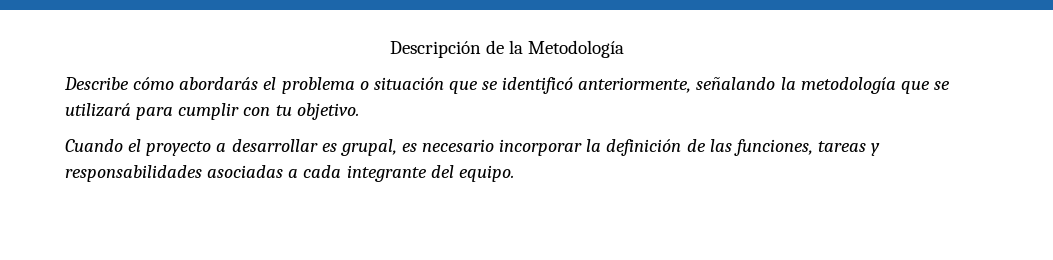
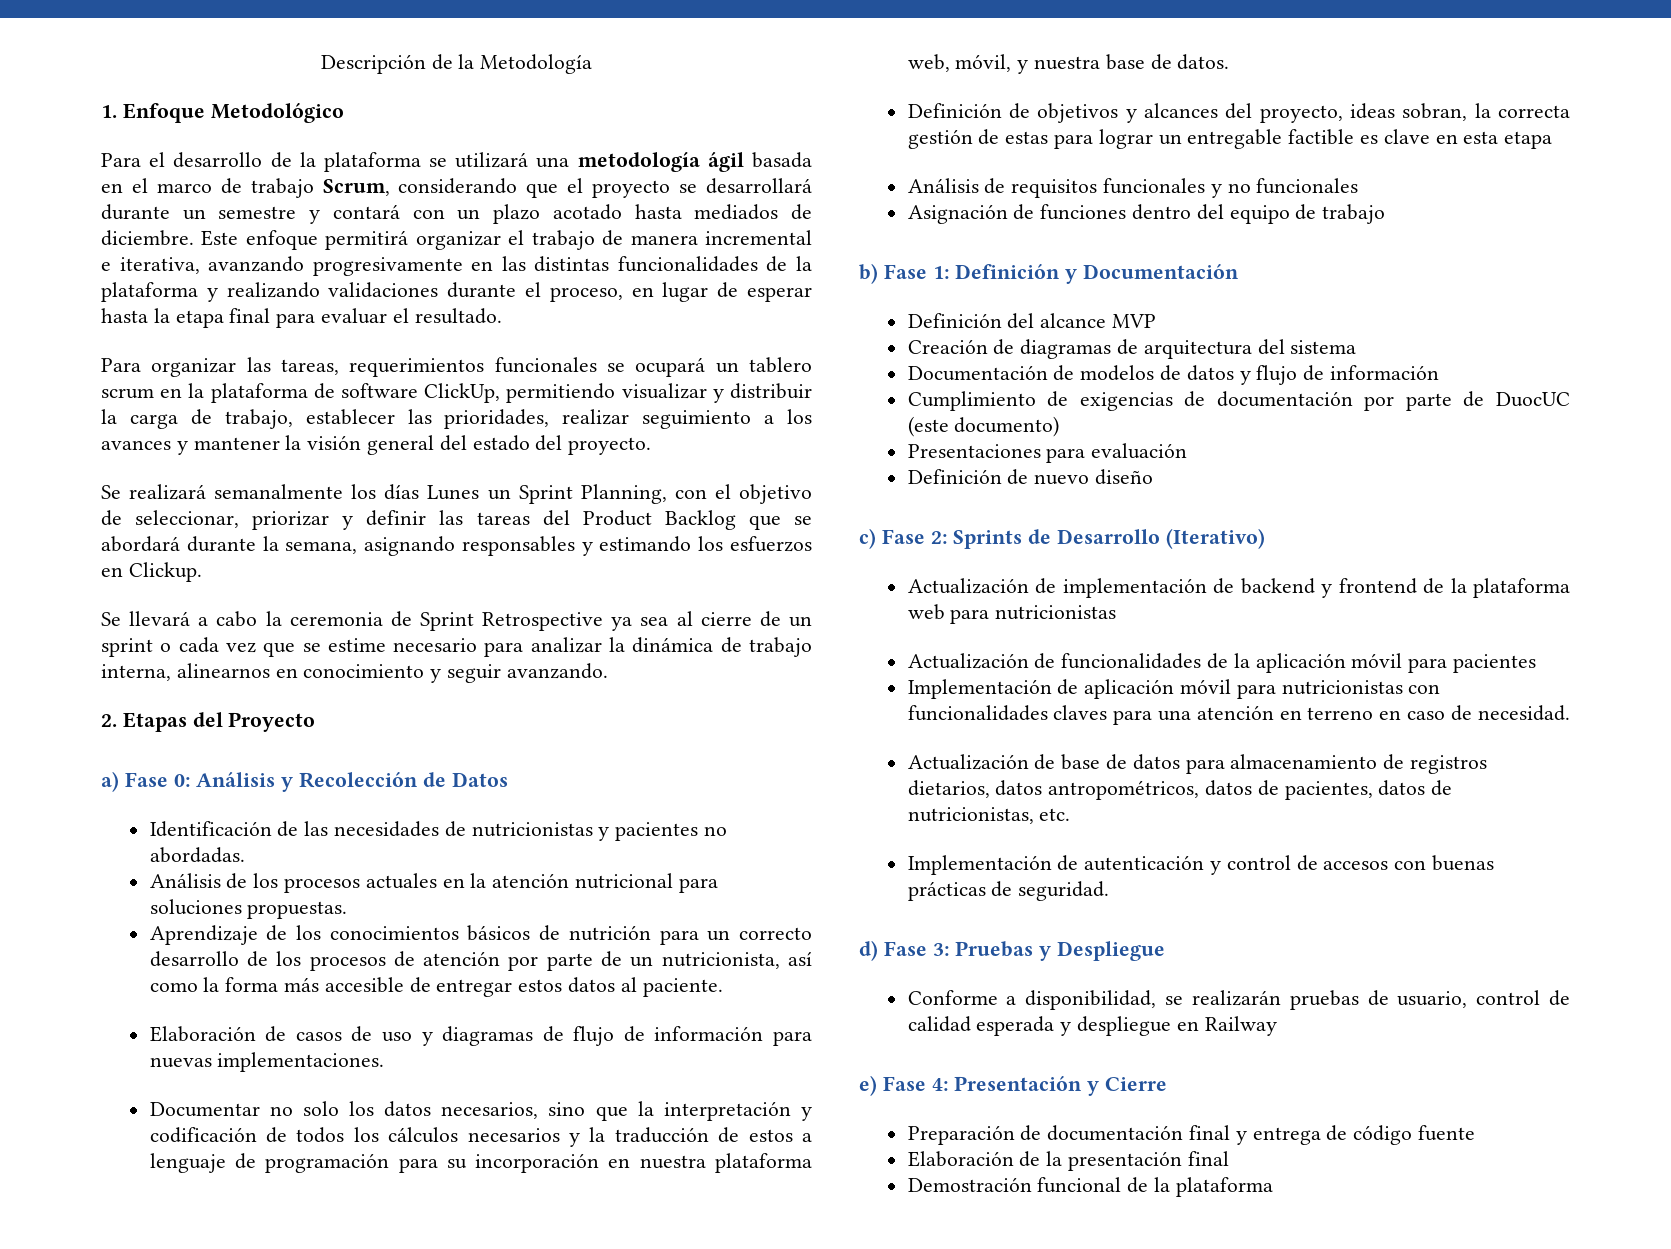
- Describe cómo abordarás el problema o situación que se identificó anteriormente, señalando la metodología que se utilizará para cumplir con tu objetivo.
- Cuando el proyecto a desarrollar es grupal, es necesario incorporar la definición de las funciones, tareas y responsabilidades asociadas a cada integrante del equipo.
+ 1. Enfoque Metodológico
+ Para el desarrollo de la plataforma se utilizará una metodología ágil basada en el marco de trabajo Scrum, considerando que el proyecto se desarrollará durante un semestre y contará con un plazo acotado hasta mediados de diciembre. Este enfoque permitirá organizar el trabajo de manera incremental e iterativa, avanzando progresivamente en las distintas funcionalidades de la plataforma y realizando validaciones durante el proceso, en lugar de esperar hasta la etapa final para evaluar el resultado.
+ Para organizar las tareas, requerimientos funcionales se ocupará un tablero scrum en la plataforma de software ClickUp, permitiendo visualizar y distribuir la carga de trabajo, establecer las prioridades, realizar seguimiento a los avances y mantener la visión general del estado del proyecto.
+ Se realizará semanalmente los días Lunes un Sprint Planning, con el objetivo de seleccionar, priorizar y definir las tareas del Product Backlog que se abordará durante la semana, asignando responsables y estimando los esfuerzos en Clickup.
+ Se llevará a cabo la ceremonia de Sprint Retrospective ya sea al cierre de un sprint o cada vez que se estime necesario para analizar la dinámica de trabajo interna, alinearnos en conocimiento y seguir avanzando.
+ 2. Etapas del Proyecto
+ a) Fase 0: Análisis y Recolección de Datos
+ Identificación de las necesidades de nutricionistas y pacientes no abordadas.
+ Análisis de los procesos actuales en la atención nutricional para soluciones propuestas.
+ Aprendizaje de los conocimientos básicos de nutrición para un correcto desarrollo de los procesos de atención por parte de un nutricionista, así como la forma más accesible de entregar estos datos al paciente.
+ Elaboración de casos de uso y diagramas de flujo de información para nuevas implementaciones.
+ Documentar no solo los datos necesarios, sino que la interpretación y codificación de todos los cálculos necesarios y la traducción de estos a lenguaje de programación para su incorporación en nuestra plataforma web, móvil, y nuestra base de datos.
+ Definición de objetivos y alcances del proyecto, ideas sobran, la correcta gestión de estas para lograr un entregable factible es clave en esta etapa
+ Análisis de requisitos funcionales y no funcionales
+ Asignación de funciones dentro del equipo de trabajo
+ b) Fase 1: Definición y Documentación
+ Definición del alcance MVP
+ Creación de diagramas de arquitectura del sistema
+ Documentación de modelos de datos y flujo de información
+ Cumplimiento de exigencias de documentación por parte de DuocUC (este documento)
+ Presentaciones para evaluación
+ Definición de nuevo diseño
+ c) Fase 2: Sprints de Desarrollo (Iterativo)
+ Actualización de implementación de backend y frontend de la plataforma web para nutricionistas
+ Actualización de funcionalidades de la aplicación móvil para pacientes
+ Implementación de aplicación móvil para nutricionistas con funcionalidades claves para una atención en terreno en caso de necesidad.
+ Actualización de base de datos para almacenamiento de registros dietarios, datos antropométricos, datos de pacientes, datos de nutricionistas, etc.
+ Implementación de autenticación y control de accesos con buenas prácticas de seguridad.
+ d) Fase 3: Pruebas y Despliegue
+ Conforme a disponibilidad, se realizarán pruebas de usuario, control de calidad esperada y despliegue en Railway
+ e) Fase 4: Presentación y Cierre
+ Preparación de documentación final y entrega de código fuente
+ Elaboración de la presentación final
+ Demostración funcional de la plataforma

